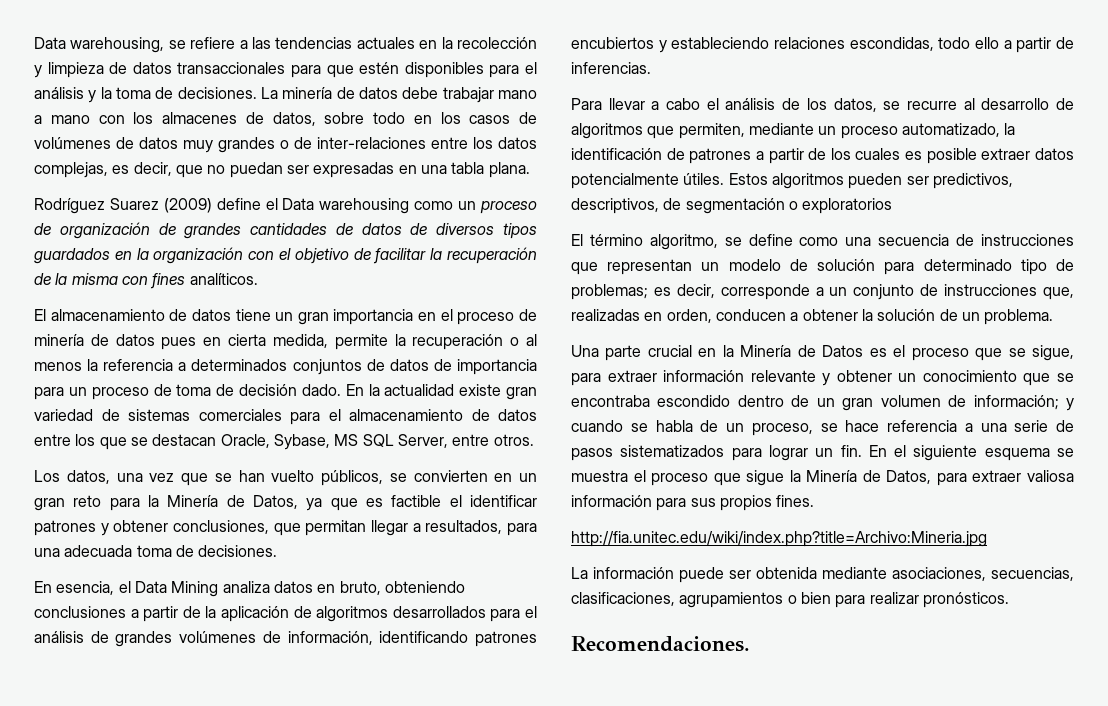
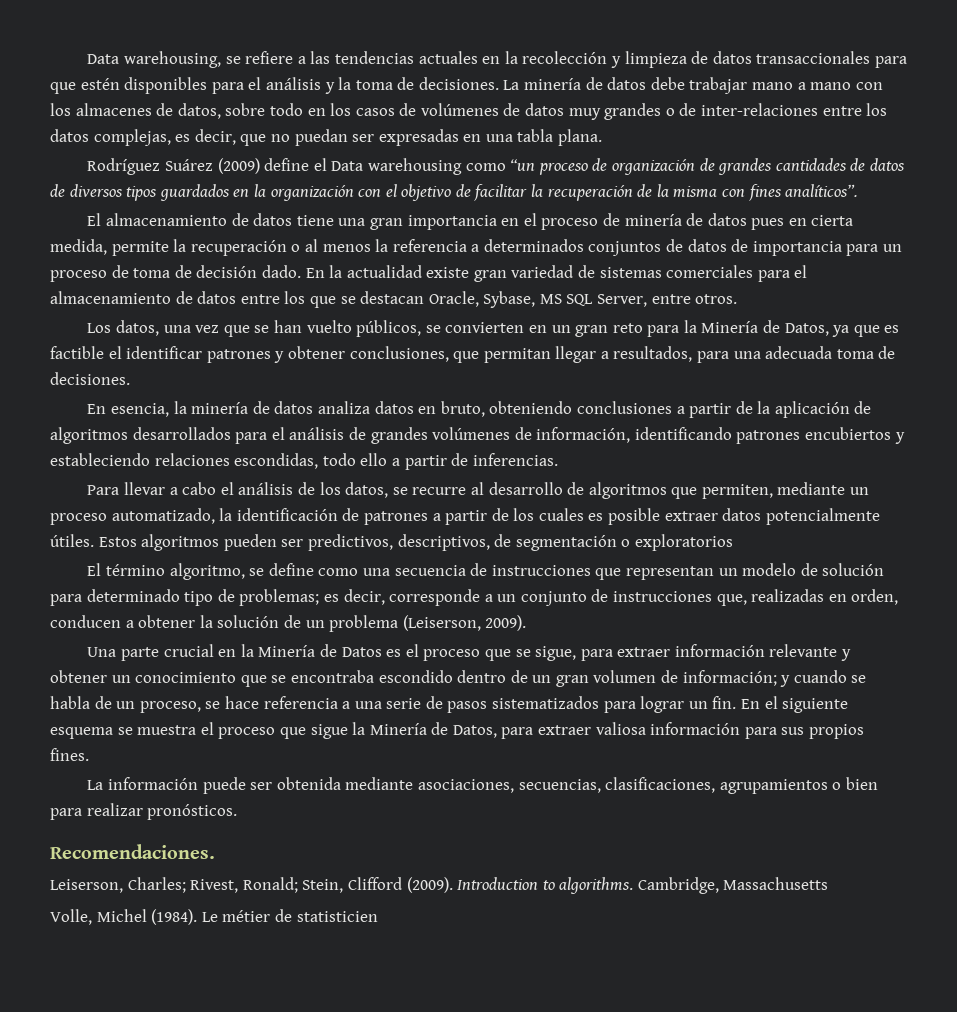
- Rodríguez Suarez (2009) define el Data warehousing como un proceso de organización de grandes cantidades de datos de diversos tipos guardados en la organización con el objetivo de facilitar la recuperación de la misma con fines analíticos.
+ Rodríguez Suárez (2009) define el Data warehousing como “un proceso de organización de grandes cantidades de datos de diversos tipos guardados en la organización con el objetivo de facilitar la recuperación de la misma con fines analíticos”.
- El almacenamiento de datos tiene un gran importancia en el proceso de minería de datos pues en cierta medida, permite la recuperación o al menos la referencia a determinados conjuntos de datos de importancia para un proceso de toma de decisión dado.
+ El almacenamiento de datos tiene una gran importancia en el proceso de minería de datos pues en cierta medida, permite la recuperación o al menos la referencia a determinados conjuntos de datos de importancia para un proceso de toma de decisión dado.
- En esencia, el Data Mining analiza datos en bruto, obteniendo conclusiones a partir de la aplicación de algoritmos desarrollados para el análisis de grandes volúmenes de información, identificando patrones encubiertos y estableciendo relaciones escondidas, todo ello a partir de inferencias.
+ En esencia, la minería de datos analiza datos en bruto, obteniendo conclusiones a partir de la aplicación de algoritmos desarrollados para el análisis de grandes volúmenes de información, identificando patrones encubiertos y estableciendo relaciones escondidas, todo ello a partir de inferencias.
- El término algoritmo, se define como una secuencia de instrucciones que representan un modelo de solución para determinado tipo de problemas; es decir, corresponde a un conjunto de instrucciones que, realizadas en orden, conducen a obtener la solución de un problema.
+ El término algoritmo, se define como una secuencia de instrucciones que representan un modelo de solución para determinado tipo de problemas; es decir, corresponde a un conjunto de instrucciones que, realizadas en orden, conducen a obtener la solución de un problema (Leiserson, 2009).
- http://fia.unitec.edu/wiki/index.php?title=Archivo:Mineria.jpg
+ Leiserson, Charles; Rivest, Ronald; Stein, Clifford (2009). Introduction to algorithms. Cambridge, Massachusetts
+ Volle, Michel (1984). Le métier de statisticien

